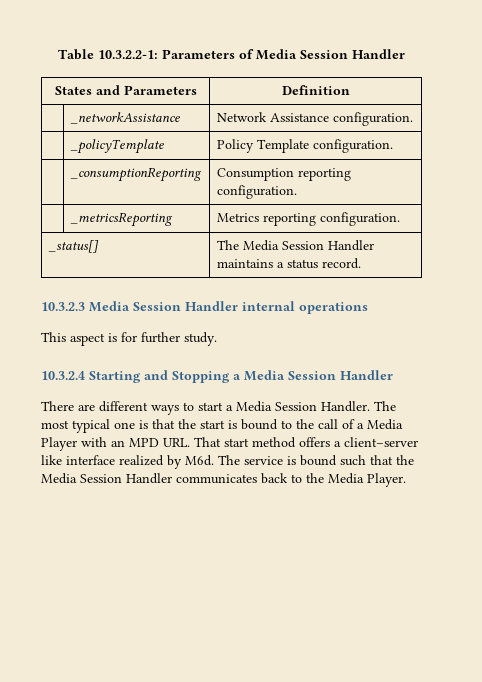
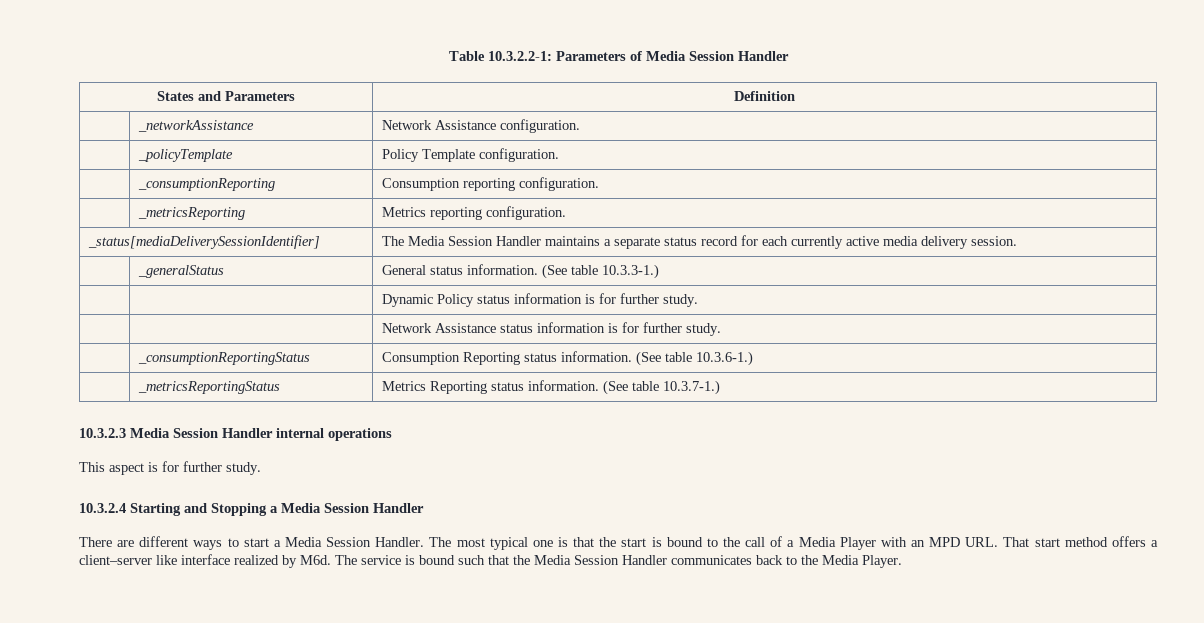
- _status[] | The Media Session Handler maintains a status record.
+ _status[mediaDeliverySessionIdentifier] | The Media Session Handler maintains a separate status record for each currently active media delivery session.
+ | _generalStatus | General status information. (See table 10.3.3-1.)
+ | | Dynamic Policy status information is for further study.
+ | | Network Assistance status information is for further study.
+ | _consumptionReportingStatus | Consumption Reporting status information. (See table 10.3.6-1.)
+ | _metricsReportingStatus | Metrics Reporting status information. (See table 10.3.7-1.)

